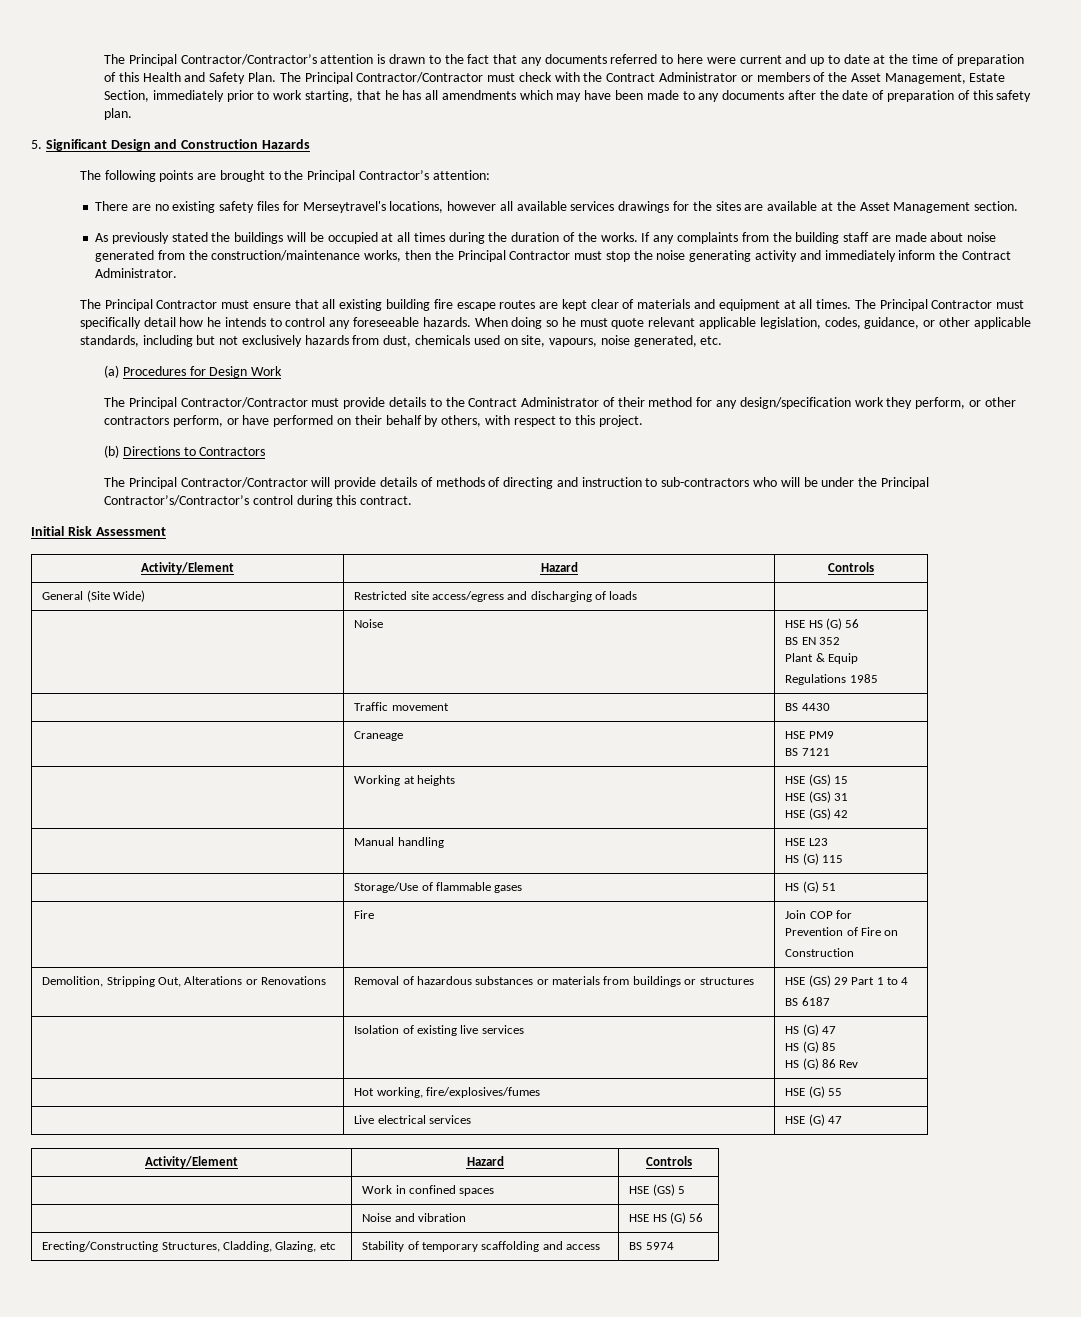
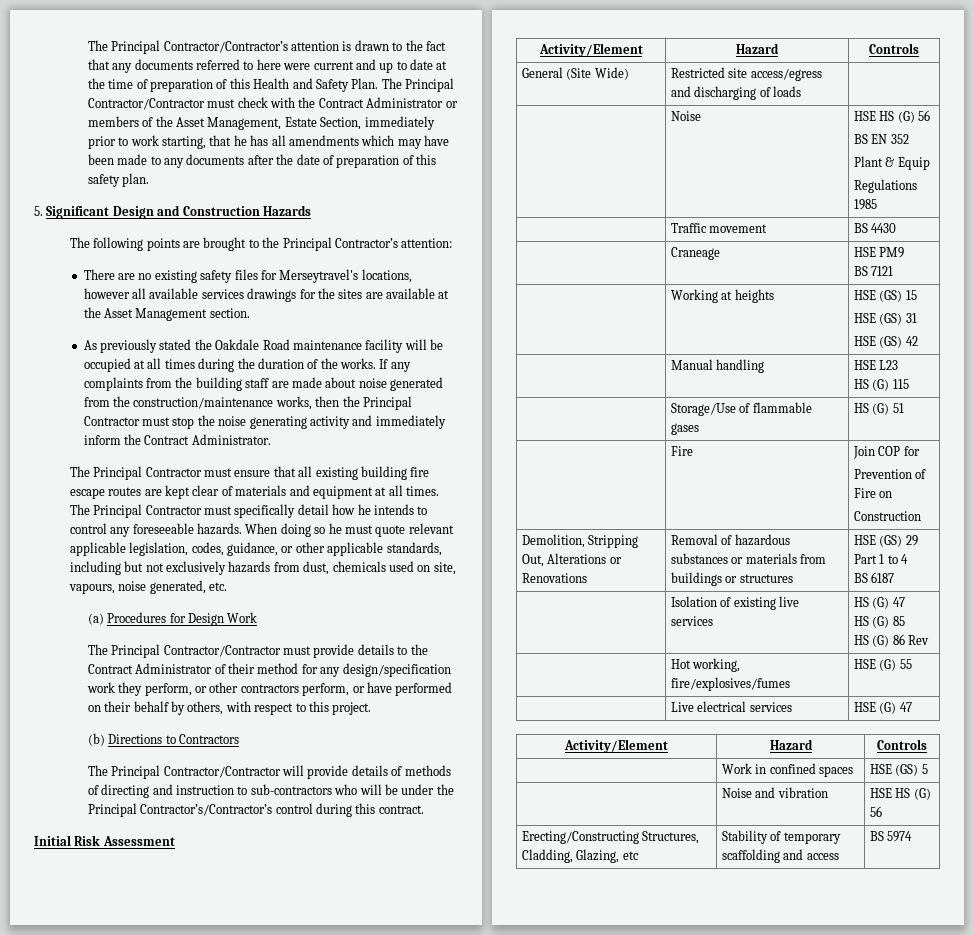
- As previously stated the buildings will be occupied at all times during the duration of the works.
+ As previously stated the Oakdale Road maintenance facility will be occupied at all times during the duration of the works.

